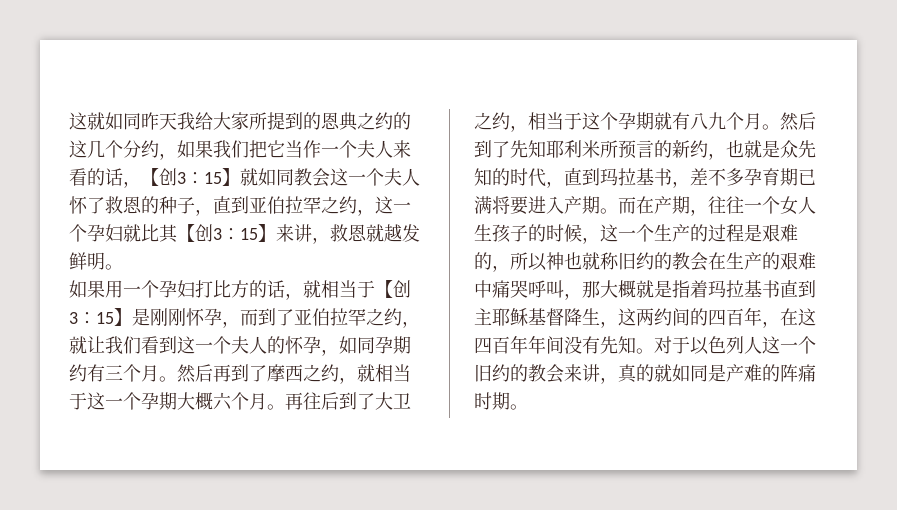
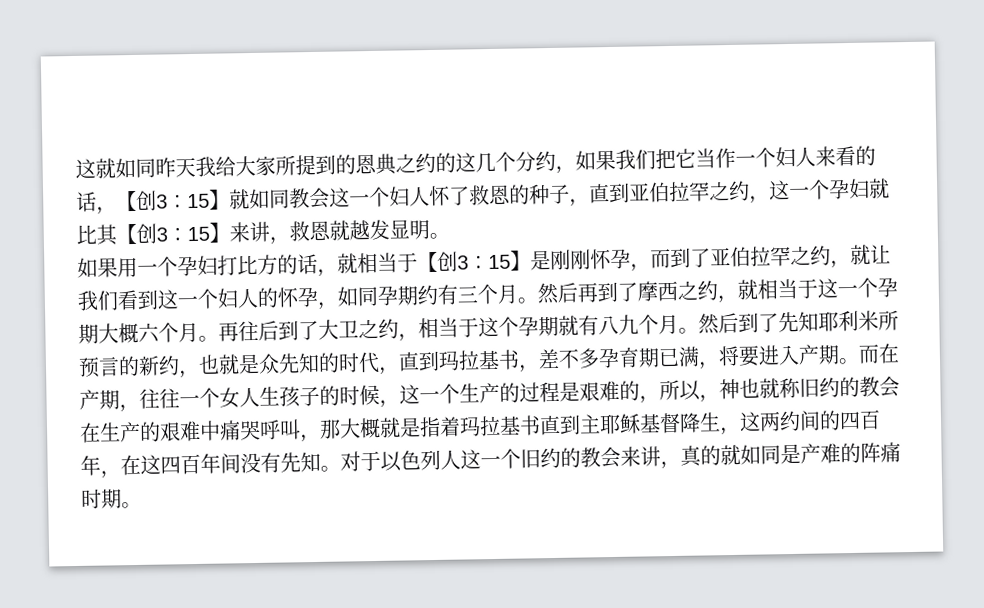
- 这就如同昨天我给大家所提到的恩典之约的这几个分约，如果我们把它当作一个夫人来看的话，【创3：15】就如同教会这一个夫人怀了救恩的种子，直到亚伯拉罕之约，这一个孕妇就比其【创3：15】来讲，救恩就越发鲜明。
+ 这就如同昨天我给大家所提到的恩典之约的这几个分约，如果我们把它当作一个妇人来看的话，【创3：15】就如同教会这一个妇人怀了救恩的种子，直到亚伯拉罕之约，这一个孕妇就比其【创3：15】来讲，救恩就越发显明。
- 如果用一个孕妇打比方的话，就相当于【创3：15】是刚刚怀孕，而到了亚伯拉罕之约，就让我们看到这一个夫人的怀孕，如同孕期约有三个月。
+ 如果用一个孕妇打比方的话，就相当于【创3：15】是刚刚怀孕，而到了亚伯拉罕之约，就让我们看到这一个妇人的怀孕，如同孕期约有三个月。
- 然后到了先知耶利米所预言的新约，也就是众先知的时代，直到玛拉基书，差不多孕育期已满将要进入产期。
+ 然后到了先知耶利米所预言的新约，也就是众先知的时代，直到玛拉基书，差不多孕育期已满，将要进入产期。
- 而在产期，往往一个女人生孩子的时候，这一个生产的过程是艰难的，所以神也就称旧约的教会在生产的艰难中痛哭呼叫，那大概就是指着玛拉基书直到主耶稣基督降生，这两约间的四百年，在这四百年年间没有先知。
+ 而在产期，往往一个女人生孩子的时候，这一个生产的过程是艰难的，所以，神也就称旧约的教会在生产的艰难中痛哭呼叫，那大概就是指着玛拉基书直到主耶稣基督降生，这两约间的四百年，在这四百年间没有先知。

